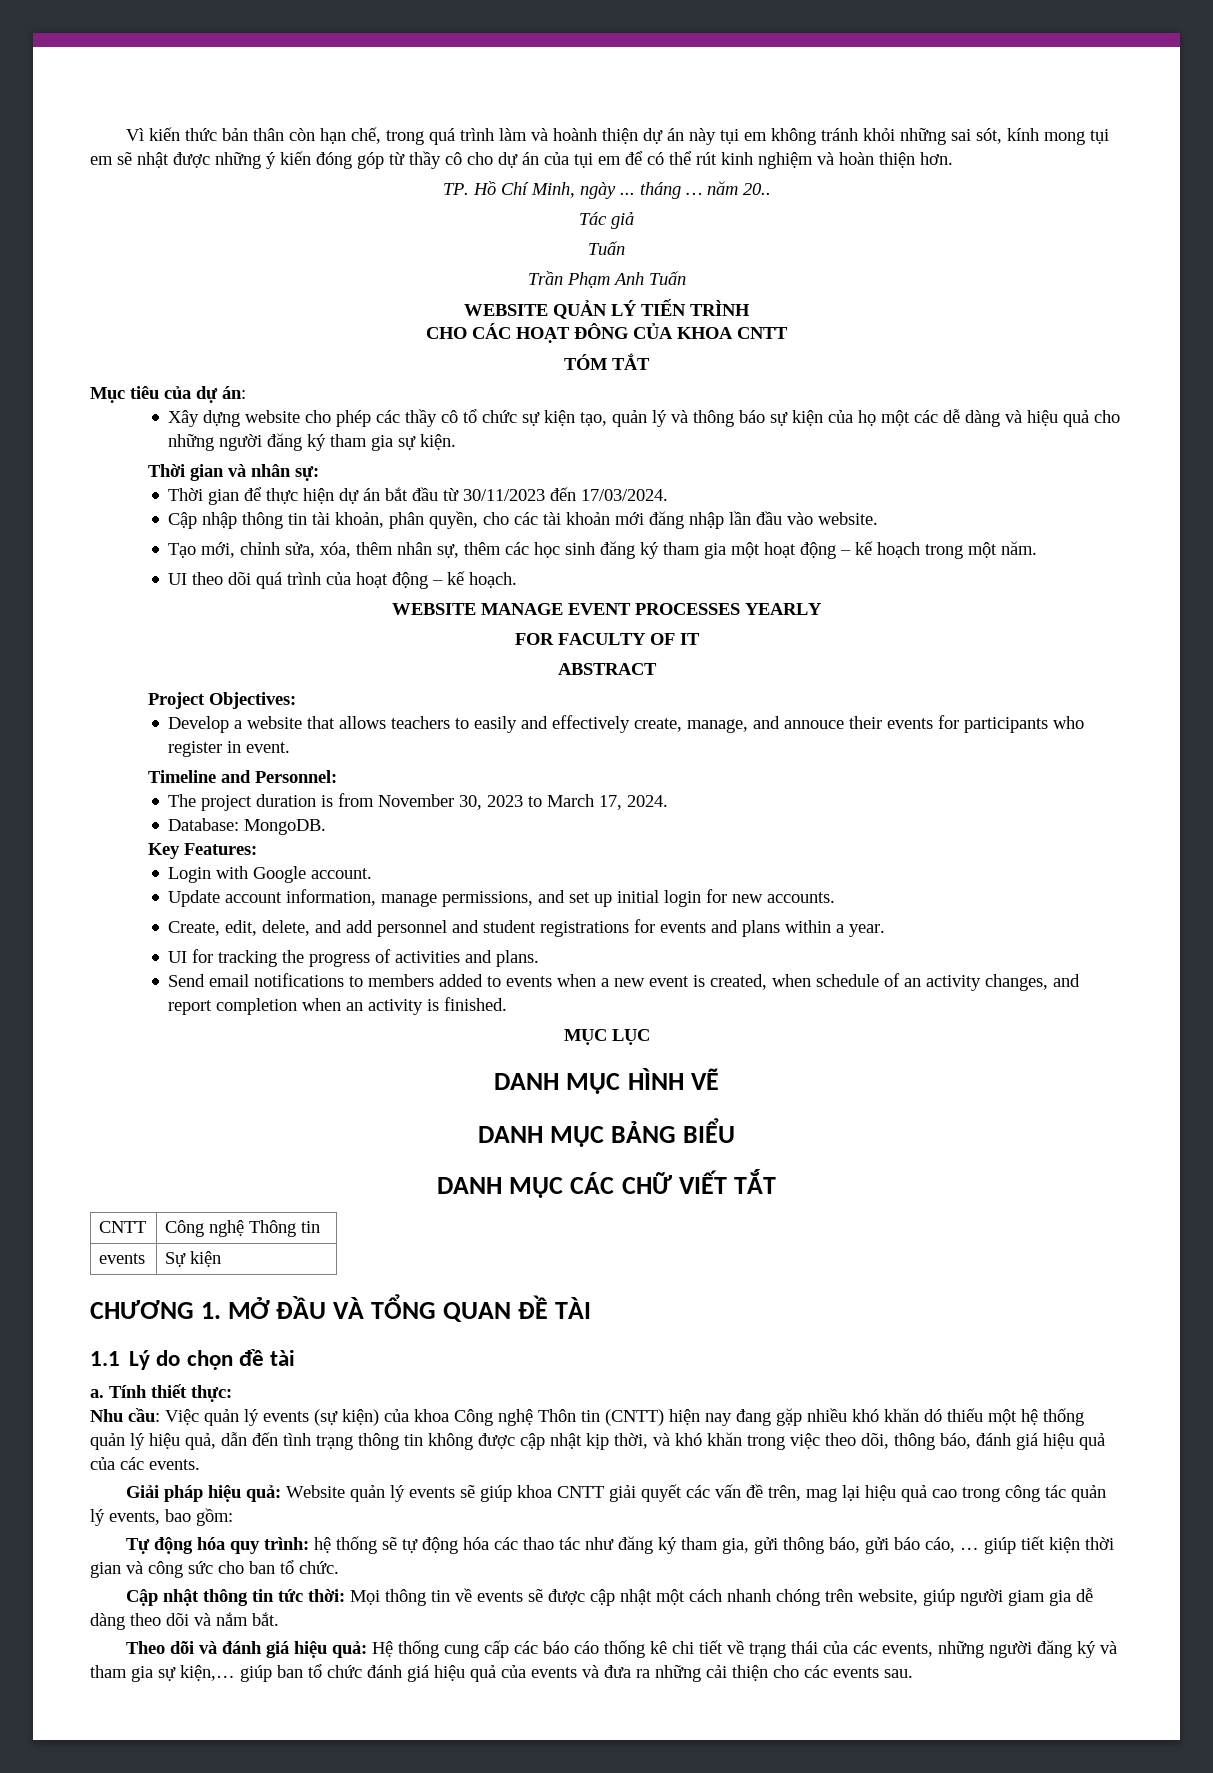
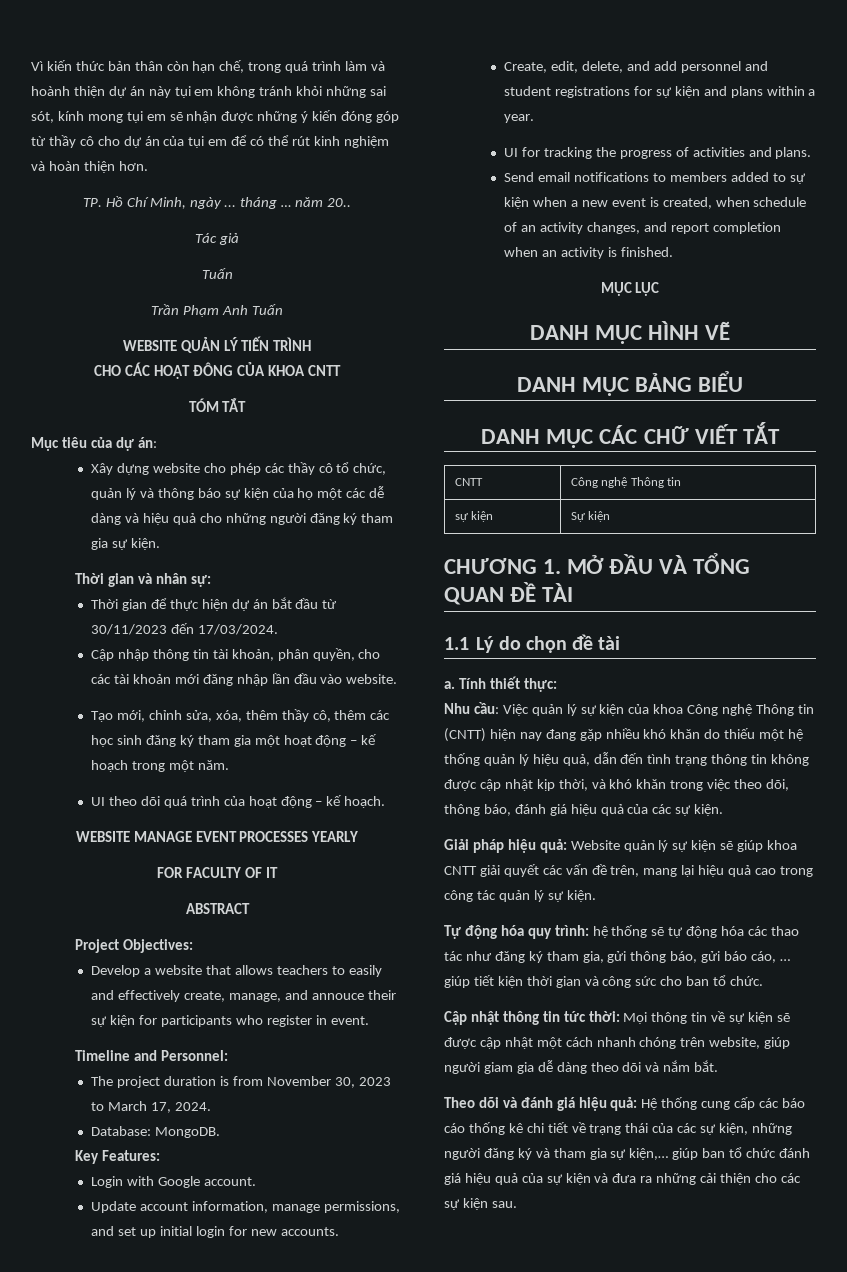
- Vì kiến thức bản thân còn hạn chế, trong quá trình làm và hoành thiện dự án này tụi em không tránh khỏi những sai sót, kính mong tụi em sẽ nhật được những ý kiến đóng góp từ thầy cô cho dự án của tụi em để có thể rút kinh nghiệm và hoàn thiện hơn.
+ Vì kiến thức bản thân còn hạn chế, trong quá trình làm và hoành thiện dự án này tụi em không tránh khỏi những sai sót, kính mong tụi em sẽ nhận được những ý kiến đóng góp từ thầy cô cho dự án của tụi em để có thể rút kinh nghiệm và hoàn thiện hơn.
- Xây dựng website cho phép các thầy cô tổ chức sự kiện tạo, quản lý và thông báo sự kiện của họ một các dễ dàng và hiệu quả cho những người đăng ký tham gia sự kiện.
+ Xây dựng website cho phép các thầy cô tổ chức, quản lý và thông báo sự kiện của họ một các dễ dàng và hiệu quả cho những người đăng ký tham gia sự kiện.
- Tạo mới, chỉnh sửa, xóa, thêm nhân sự, thêm các học sinh đăng ký tham gia một hoạt động – kế hoạch trong một năm.
+ Tạo mới, chỉnh sửa, xóa, thêm thầy cô, thêm các học sinh đăng ký tham gia một hoạt động – kế hoạch trong một năm.
- Develop a website that allows teachers to easily and effectively create, manage, and annouce their events for participants who register in event.
+ Develop a website that allows teachers to easily and effectively create, manage, and annouce their sự kiện for participants who register in event.
- Create, edit, delete, and add personnel and student registrations for events and plans within a year.
+ Create, edit, delete, and add personnel and student registrations for sự kiện and plans within a year.
- Send email notifications to members added to events when a new event is created, when schedule of an activity changes, and report completion when an activity is finished.
+ Send email notifications to members added to sự kiện when a new event is created, when schedule of an activity changes, and report completion when an activity is finished.
- events | Sự kiện
+ sự kiện | Sự kiện
- Nhu cầu: Việc quản lý events (sự kiện) của khoa Công nghệ Thôn tin (CNTT) hiện nay đang gặp nhiều khó khăn dó thiếu một hệ thống quản lý hiệu quả, dẫn đến tình trạng thông tin không được cập nhật kịp thời, và khó khăn trong việc theo dõi, thông báo, đánh giá hiệu quả của các events.
+ Nhu cầu: Việc quản lý sự kiện của khoa Công nghệ Thông tin (CNTT) hiện nay đang gặp nhiều khó khăn do thiếu một hệ thống quản lý hiệu quả, dẫn đến tình trạng thông tin không được cập nhật kịp thời, và khó khăn trong việc theo dõi, thông báo, đánh giá hiệu quả của các sự kiện.
- Giải pháp hiệu quả: Website quản lý events sẽ giúp khoa CNTT giải quyết các vấn đề trên, mag lại hiệu quả cao trong công tác quản lý events, bao gồm:
+ Giải pháp hiệu quả: Website quản lý sự kiện sẽ giúp khoa CNTT giải quyết các vấn đề trên, mang lại hiệu quả cao trong công tác quản lý sự kiện.
- Cập nhật thông tin tức thời: Mọi thông tin về events sẽ được cập nhật một cách nhanh chóng trên website, giúp người giam gia dễ dàng theo dõi và nắm bắt.
+ Cập nhật thông tin tức thời: Mọi thông tin về sự kiện sẽ được cập nhật một cách nhanh chóng trên website, giúp người giam gia dễ dàng theo dõi và nắm bắt.
- Theo dõi và đánh giá hiệu quả: Hệ thống cung cấp các báo cáo thống kê chi tiết về trạng thái của các events, những người đăng ký và tham gia sự kiện,… giúp ban tổ chức đánh giá hiệu quả của events và đưa ra những cải thiện cho các events sau.
+ Theo dõi và đánh giá hiệu quả: Hệ thống cung cấp các báo cáo thống kê chi tiết về trạng thái của các sự kiện, những người đăng ký và tham gia sự kiện,… giúp ban tổ chức đánh giá hiệu quả của sự kiện và đưa ra những cải thiện cho các sự kiện sau.

